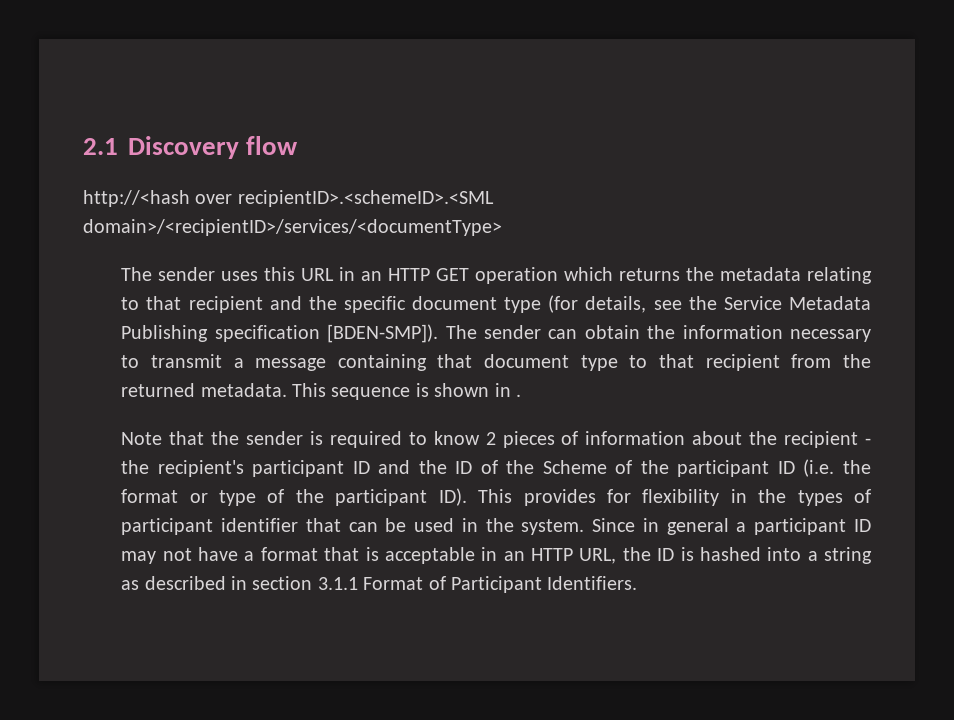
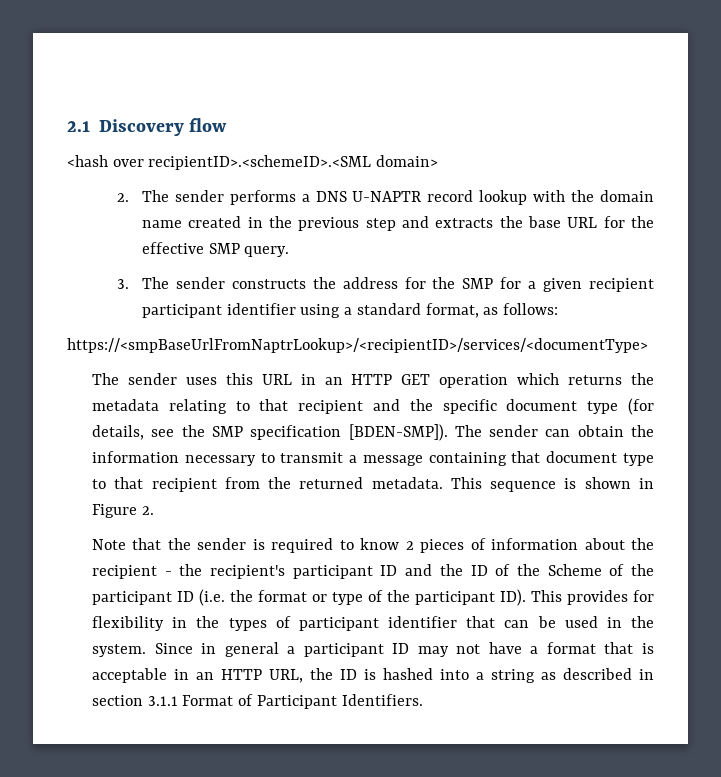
- http://<hash over recipientID>.<schemeID>.<SML domain>/<recipientID>/services/<documentType>
+ <hash over recipientID>.<schemeID>.<SML domain>
+ 2. The sender performs a DNS U-NAPTR record lookup with the domain name created in the previous step and extracts the base URL for the effective SMP query.
+ 3. The sender constructs the address for the SMP for a given recipient participant identifier using a standard format, as follows:
+ https://<smpBaseUrlFromNaptrLookup>/<recipientID>/services/<documentType>
- The sender uses this URL in an HTTP GET operation which returns the metadata relating to that recipient and the specific document type (for details, see the Service Metadata Publishing specification [BDEN-SMP]).
+ The sender uses this URL in an HTTP GET operation which returns the metadata relating to that recipient and the specific document type (for details, see the SMP specification [BDEN-SMP]).
- This sequence is shown in .
+ This sequence is shown in Figure 2.

